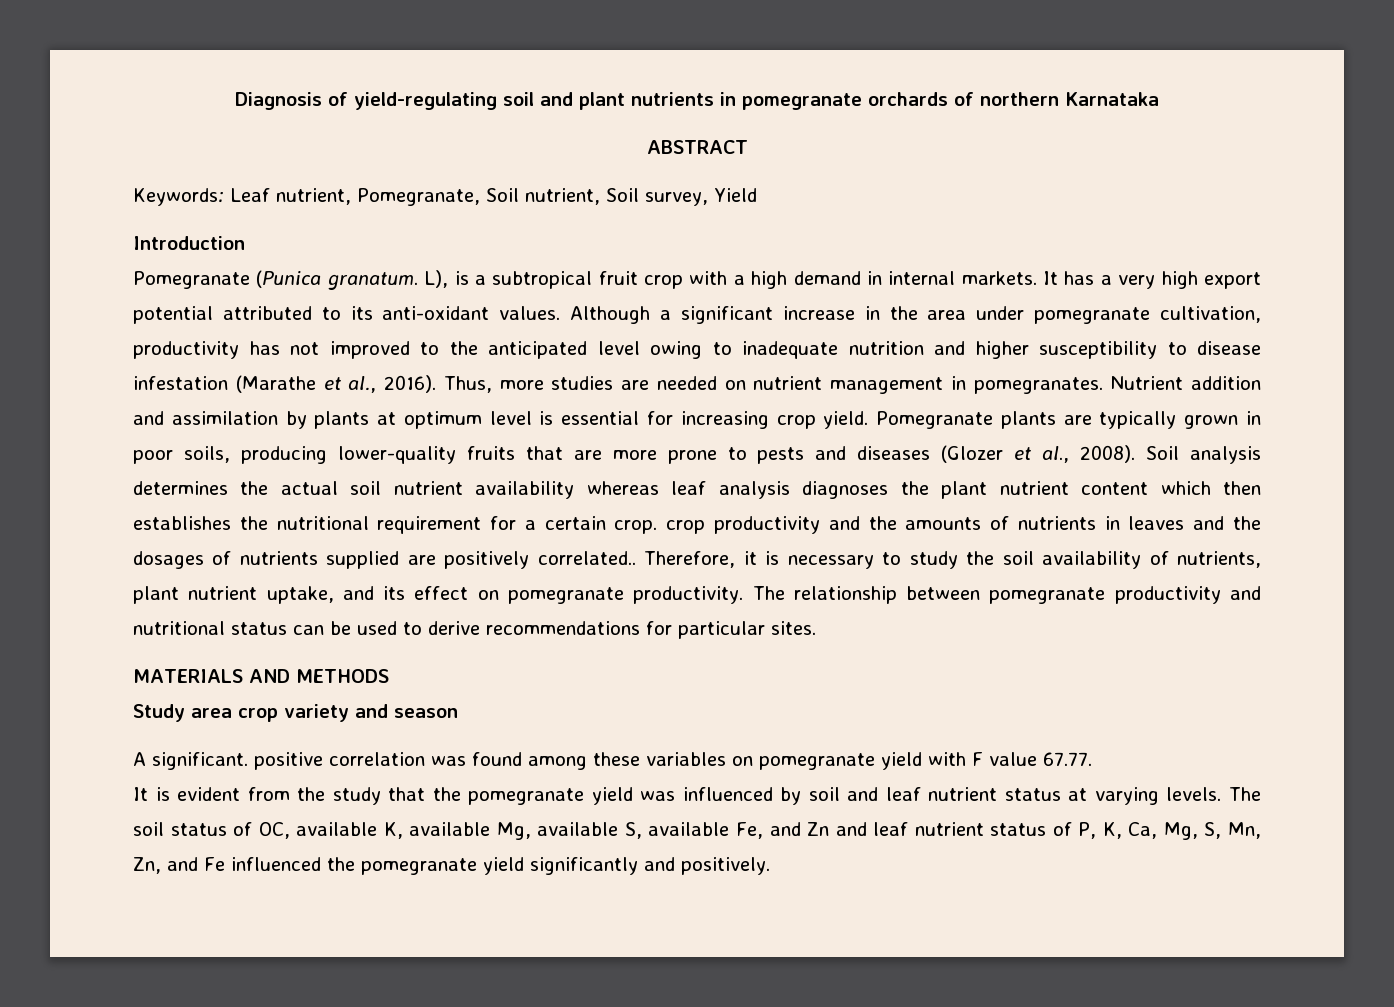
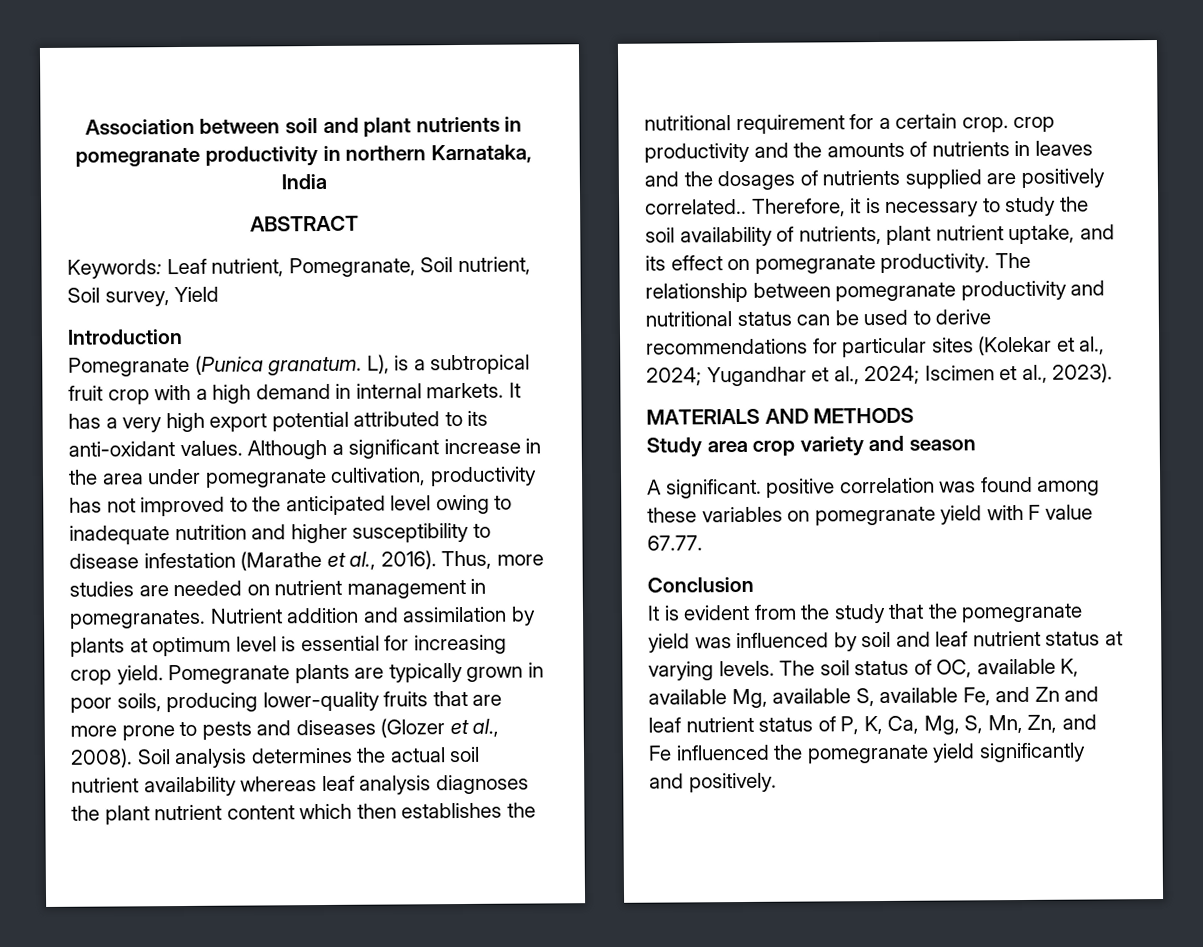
- Diagnosis of yield-regulating soil and plant nutrients in pomegranate orchards of northern Karnataka
+ Association between soil and plant nutrients in pomegranate productivity in northern Karnataka, India
- The relationship between pomegranate productivity and nutritional status can be used to derive recommendations for particular sites.
+ The relationship between pomegranate productivity and nutritional status can be used to derive recommendations for particular sites (Kolekar et al., 2024; Yugandhar et al., 2024; Iscimen et al., 2023).
+ Conclusion

